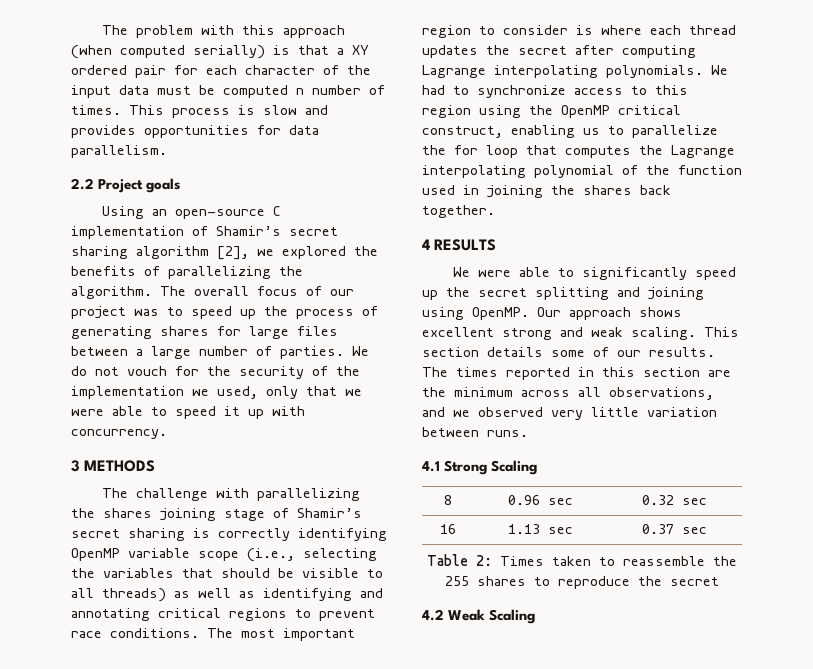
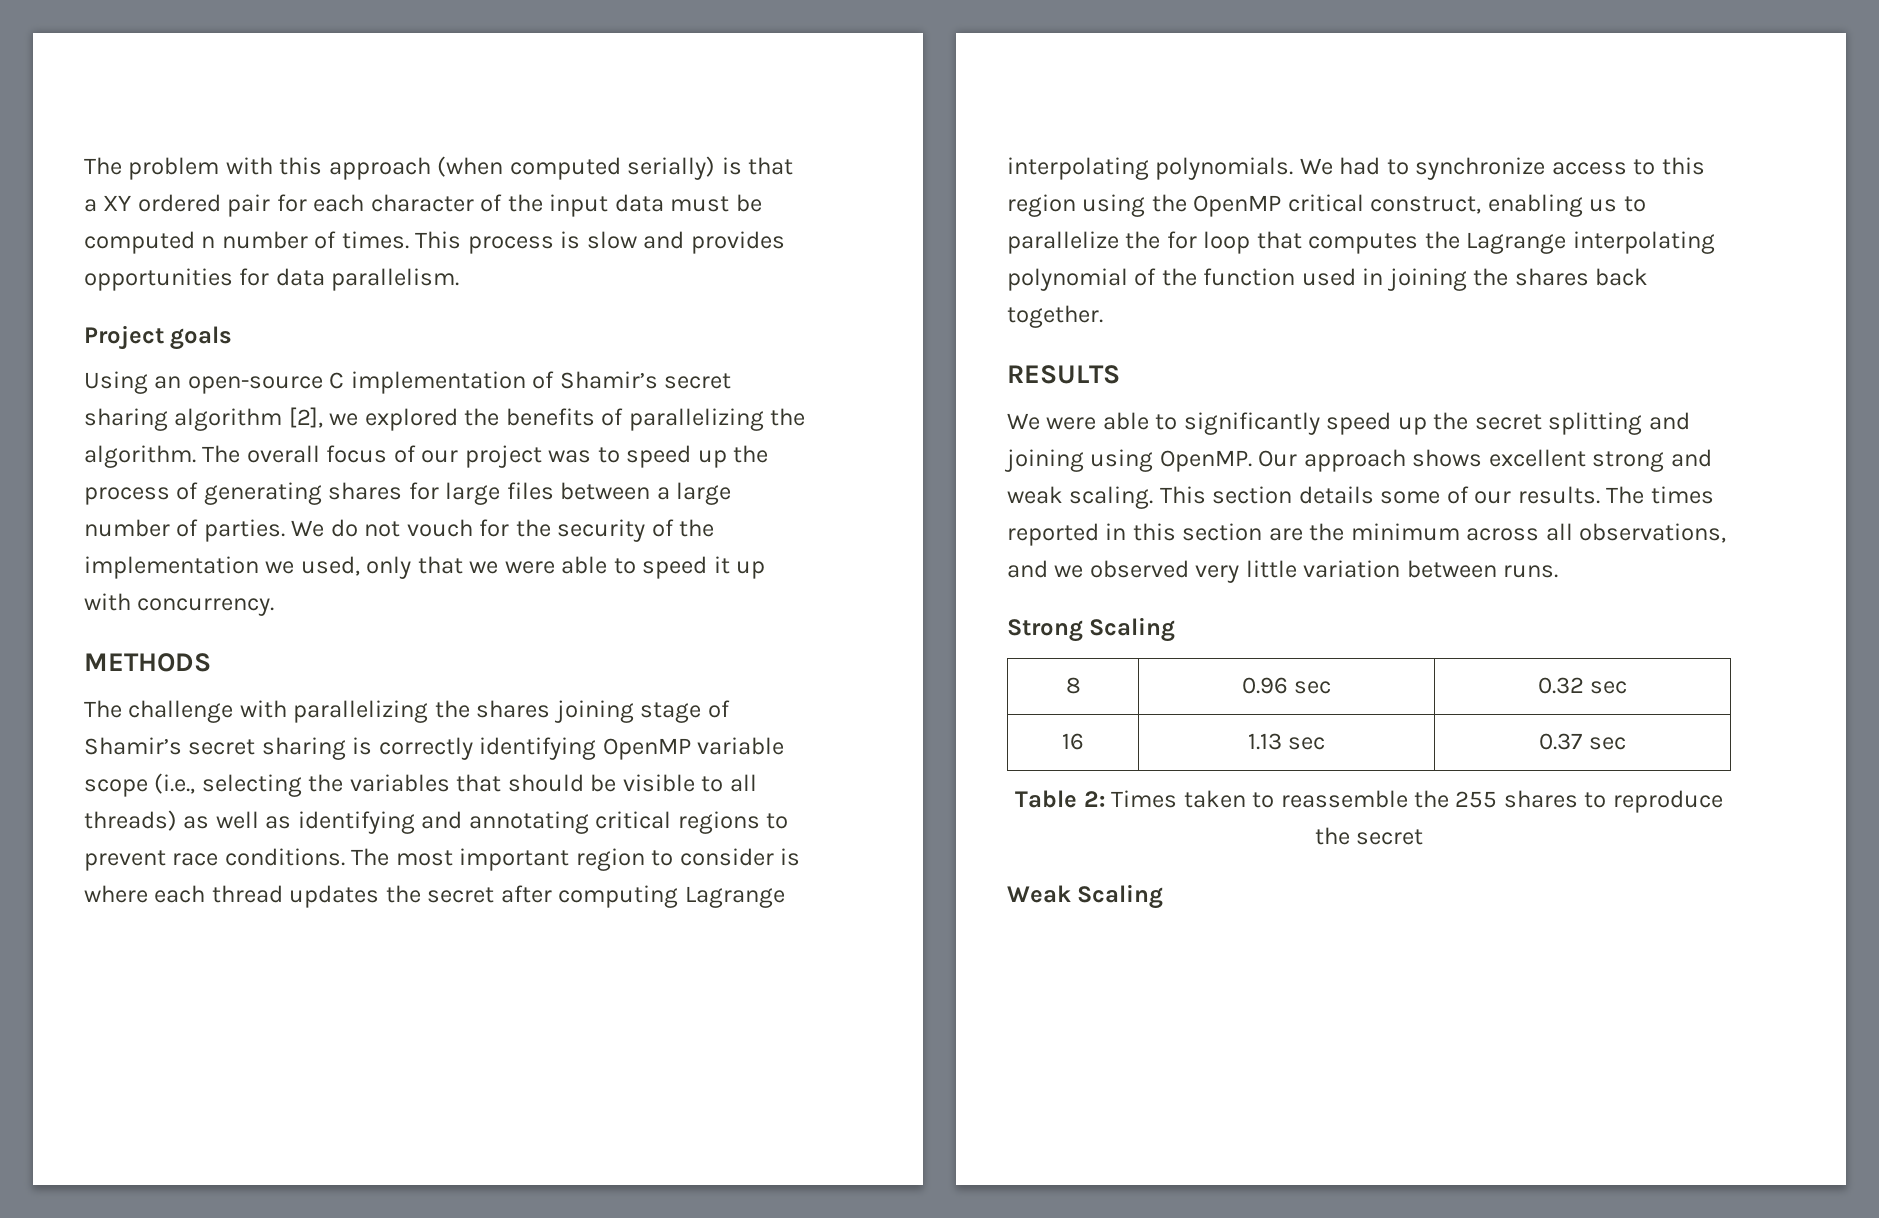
- 2.2 Project goals
+ Project goals
- 3 METHODS
+ METHODS
- 4 RESULTS
+ RESULTS
- 4.1 Strong Scaling
+ Strong Scaling
- 4.2 Weak Scaling
+ Weak Scaling

